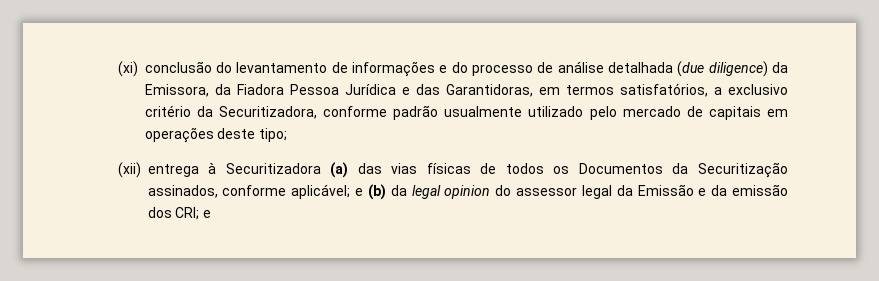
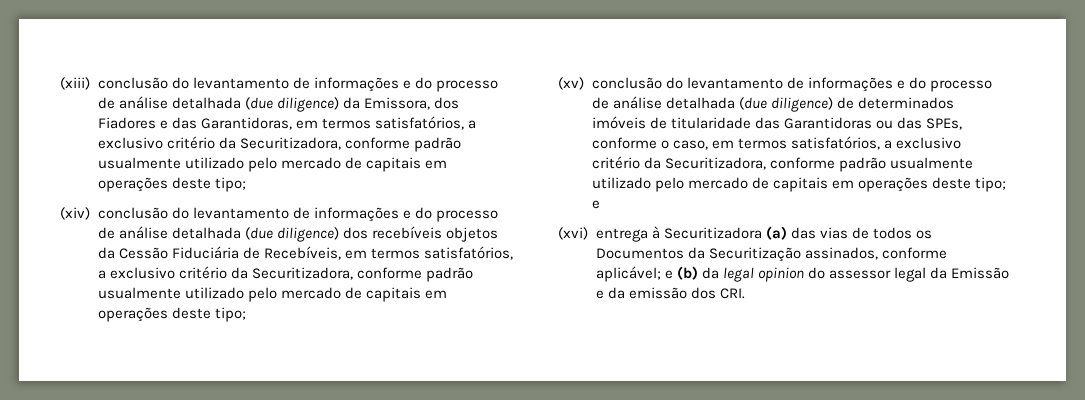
- (xi) conclusão do levantamento de informações e do processo de análise detalhada (due diligence) da Emissora, da Fiadora Pessoa Jurídica e das Garantidoras, em termos satisfatórios, a exclusivo critério da Securitizadora, conforme padrão usualmente utilizado pelo mercado de capitais em operações deste tipo;
+ (xiii) conclusão do levantamento de informações e do processo de análise detalhada (due diligence) da Emissora, dos Fiadores e das Garantidoras, em termos satisfatórios, a exclusivo critério da Securitizadora, conforme padrão usualmente utilizado pelo mercado de capitais em operações deste tipo;
- (xii) entrega à Securitizadora (a) das vias físicas de todos os Documentos da Securitização assinados, conforme aplicável; e (b) da legal opinion do assessor legal da Emissão e da emissão dos CRI; e
+ (xiv) conclusão do levantamento de informações e do processo de análise detalhada (due diligence) dos recebíveis objetos da Cessão Fiduciária de Recebíveis, em termos satisfatórios, a exclusivo critério da Securitizadora, conforme padrão usualmente utilizado pelo mercado de capitais em operações deste tipo;
+ (xv) conclusão do levantamento de informações e do processo de análise detalhada (due diligence) de determinados imóveis de titularidade das Garantidoras ou das SPEs, conforme o caso, em termos satisfatórios, a exclusivo critério da Securitizadora, conforme padrão usualmente utilizado pelo mercado de capitais em operações deste tipo; e
+ (xvi) entrega à Securitizadora (a) das vias de todos os Documentos da Securitização assinados, conforme aplicável; e (b) da legal opinion do assessor legal da Emissão e da emissão dos CRI.

